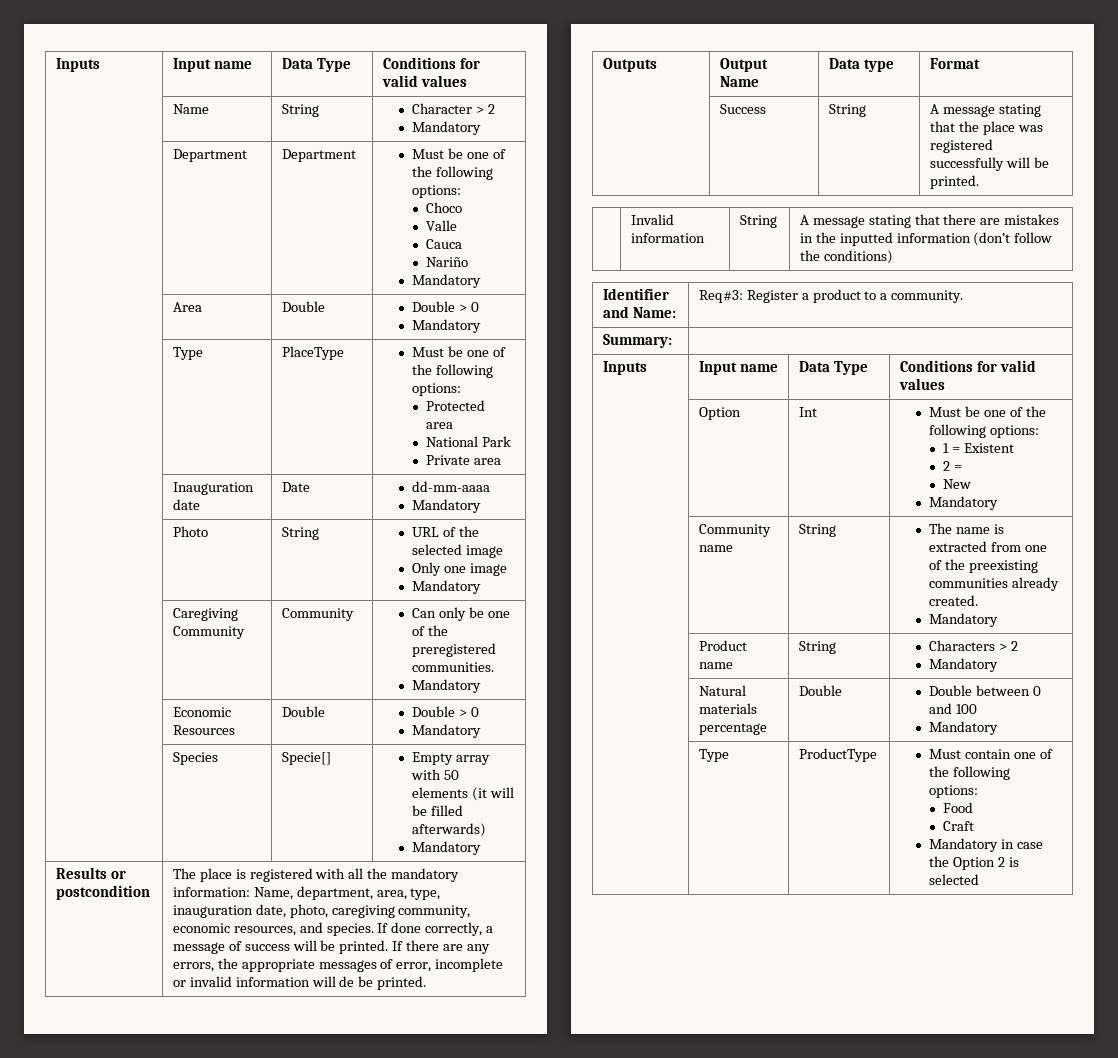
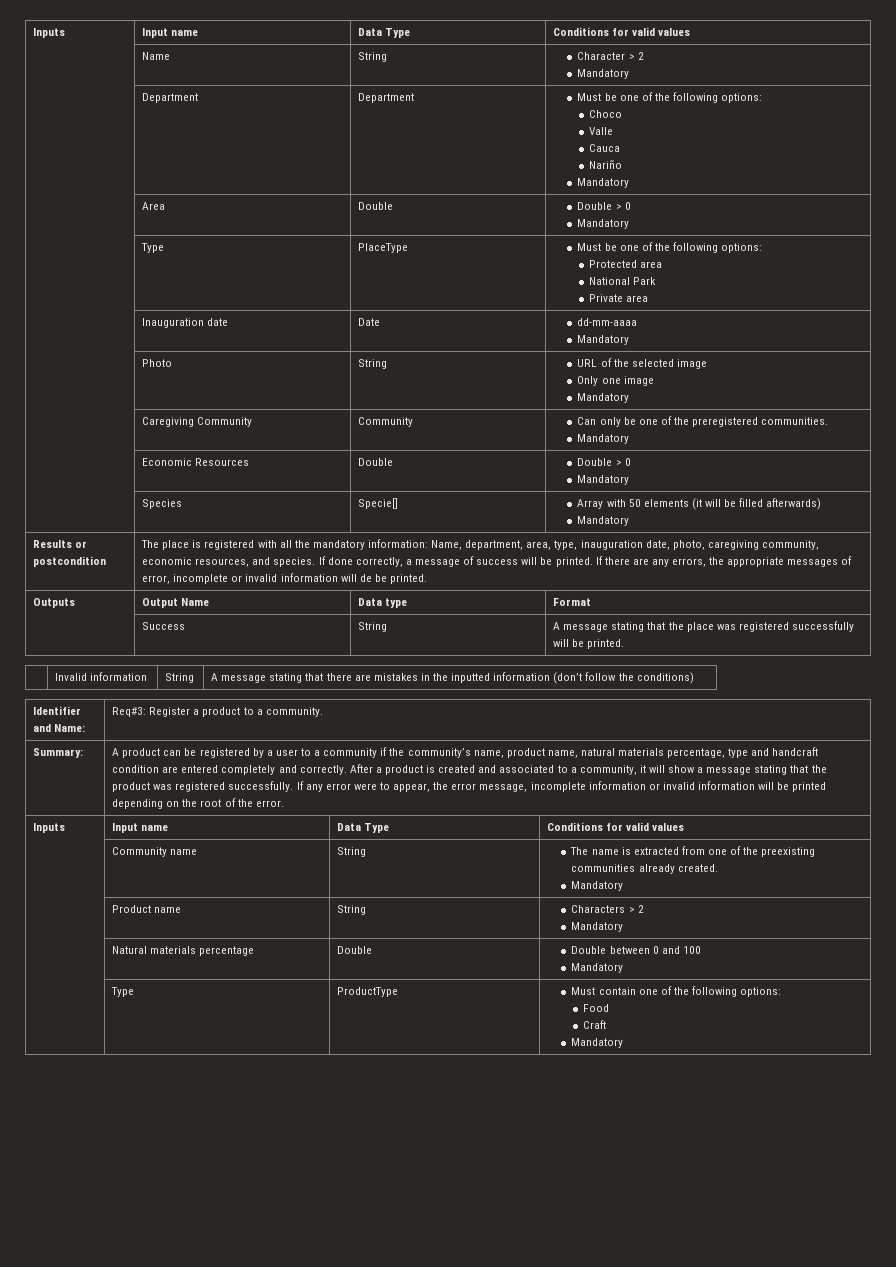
- | Species | Specie[] | Empty array with 50 elements (it will be filled afterwards)
+ | Species | Specie[] | Array with 50 elements (it will be filled afterwards)
- Summary: |
+ Summary: | A product can be registered by a user to a community if the community’s name, product name, natural materials percentage, type and handcraft condition are entered completely and correctly. After a product is created and associated to a community, it will show a message stating that the product was registered successfully. If any error were to appear, the error message, incomplete information or invalid information will be printed depending on the root of the error.
  Inputs | Input name | Data Type | Conditions for valid values
- | Option | Int | Must be one of the following options:
- 1 = Existent
- 2 =
- New
- Mandatory
  | Type | ProductType | Must contain one of the following options:
  Food
  Craft
- Mandatory in case the Option 2 is selected
+ Mandatory

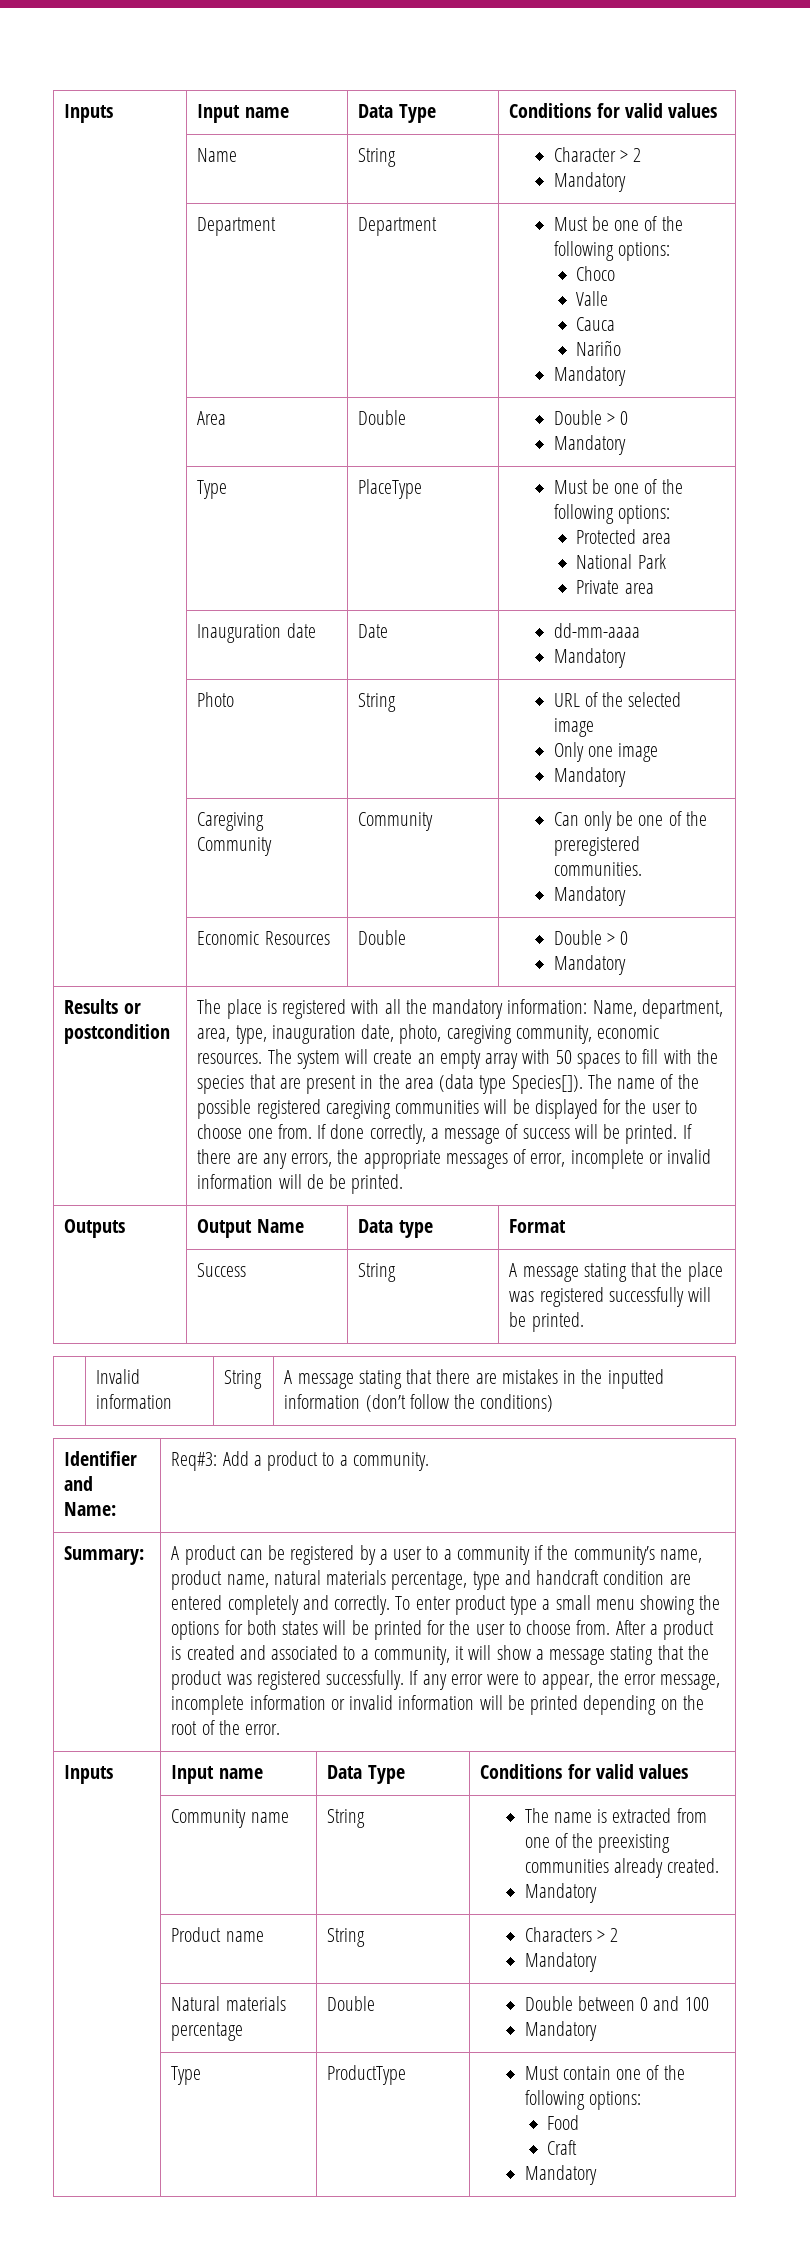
- | Species | Specie[] | Array with 50 elements (it will be filled afterwards)
- Mandatory
- The place is registered with all the mandatory information: Name, department, area, type, inauguration date, photo, caregiving community, economic resources, and species.
+ The place is registered with all the mandatory information: Name, department, area, type, inauguration date, photo, caregiving community, economic resources. The system will create an empty array with 50 spaces to fill with the species that are present in the area (data type Species[]). The name of the possible registered caregiving communities will be displayed for the user to choose one from.
- Identifier and Name: | Req#3: Register a product to a community.
+ Identifier and Name: | Req#3: Add a product to a community.
+ To enter product type a small menu showing the options for both states will be printed for the user to choose from.

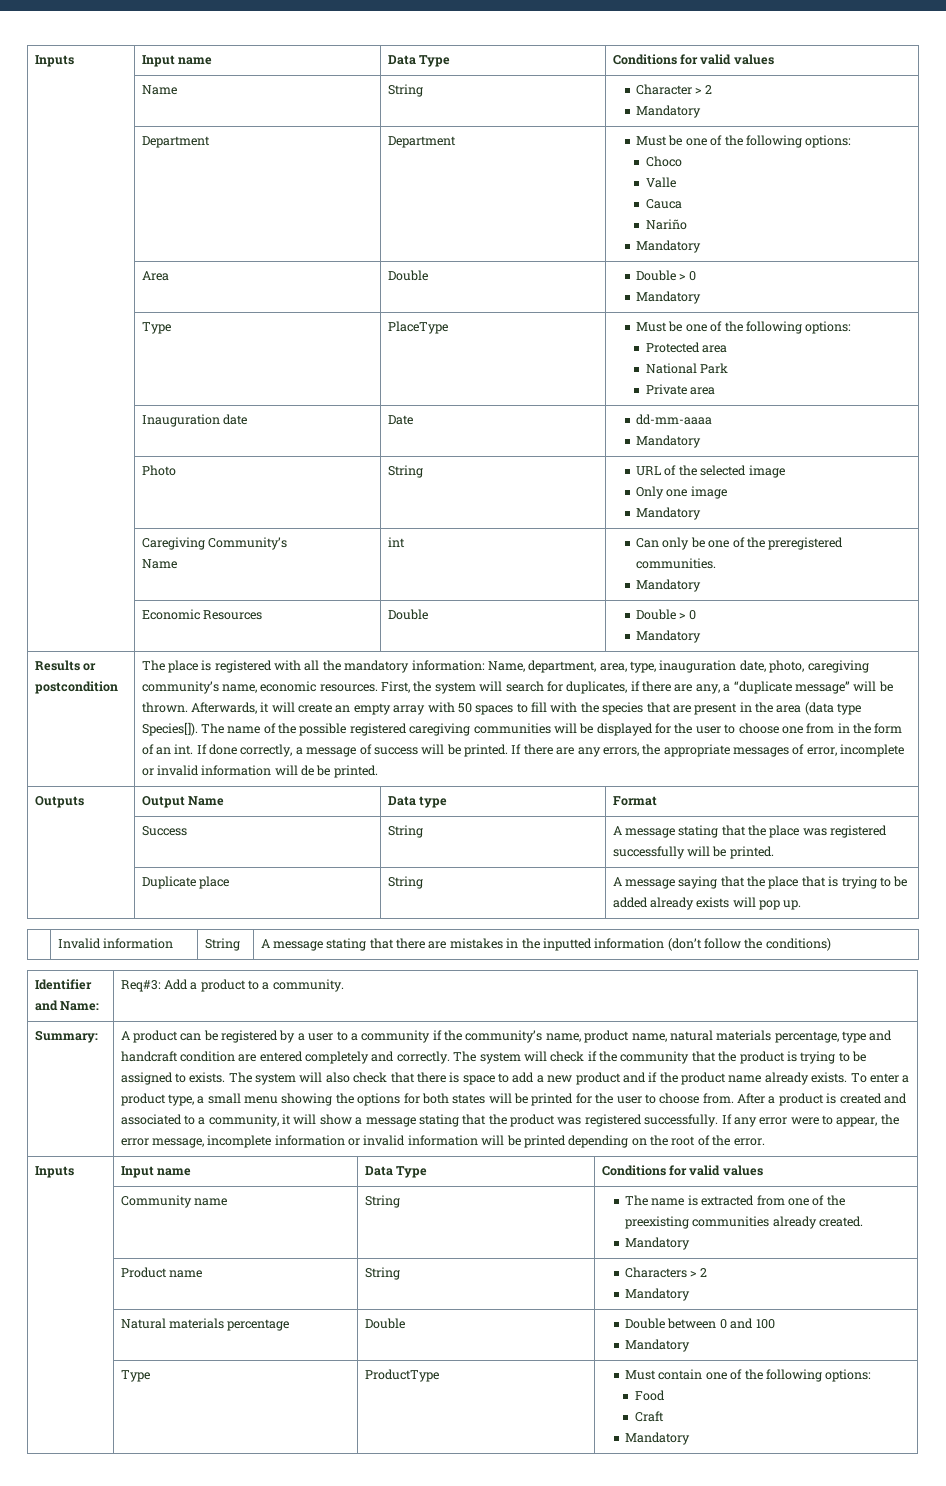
- | Caregiving Community | Community | Can only be one of the preregistered communities.
+ | Caregiving Community’s
+ Name | int | Can only be one of the preregistered communities.
- The place is registered with all the mandatory information: Name, department, area, type, inauguration date, photo, caregiving community, economic resources. The system will create an empty array with 50 spaces to fill with the species that are present in the area (data type Species[]).
+ The place is registered with all the mandatory information: Name, department, area, type, inauguration date, photo, caregiving community’s name, economic resources. First, the system will search for duplicates, if there are any, a “duplicate message” will be thrown. Afterwards, it will create an empty array with 50 spaces to fill with the species that are present in the area (data type Species[]).
- The name of the possible registered caregiving communities will be displayed for the user to choose one from.
+ The name of the possible registered caregiving communities will be displayed for the user to choose one from in the form of an int.
+ | Duplicate place | String | A message saying that the place that is trying to be added already exists will pop up.
- To enter product type a small menu showing the options for both states will be printed for the user to choose from.
+ The system will check if the community that the product is trying to be assigned to exists. The system will also check that there is space to add a new product and if the product name already exists. To enter a product type, a small menu showing the options for both states will be printed for the user to choose from.

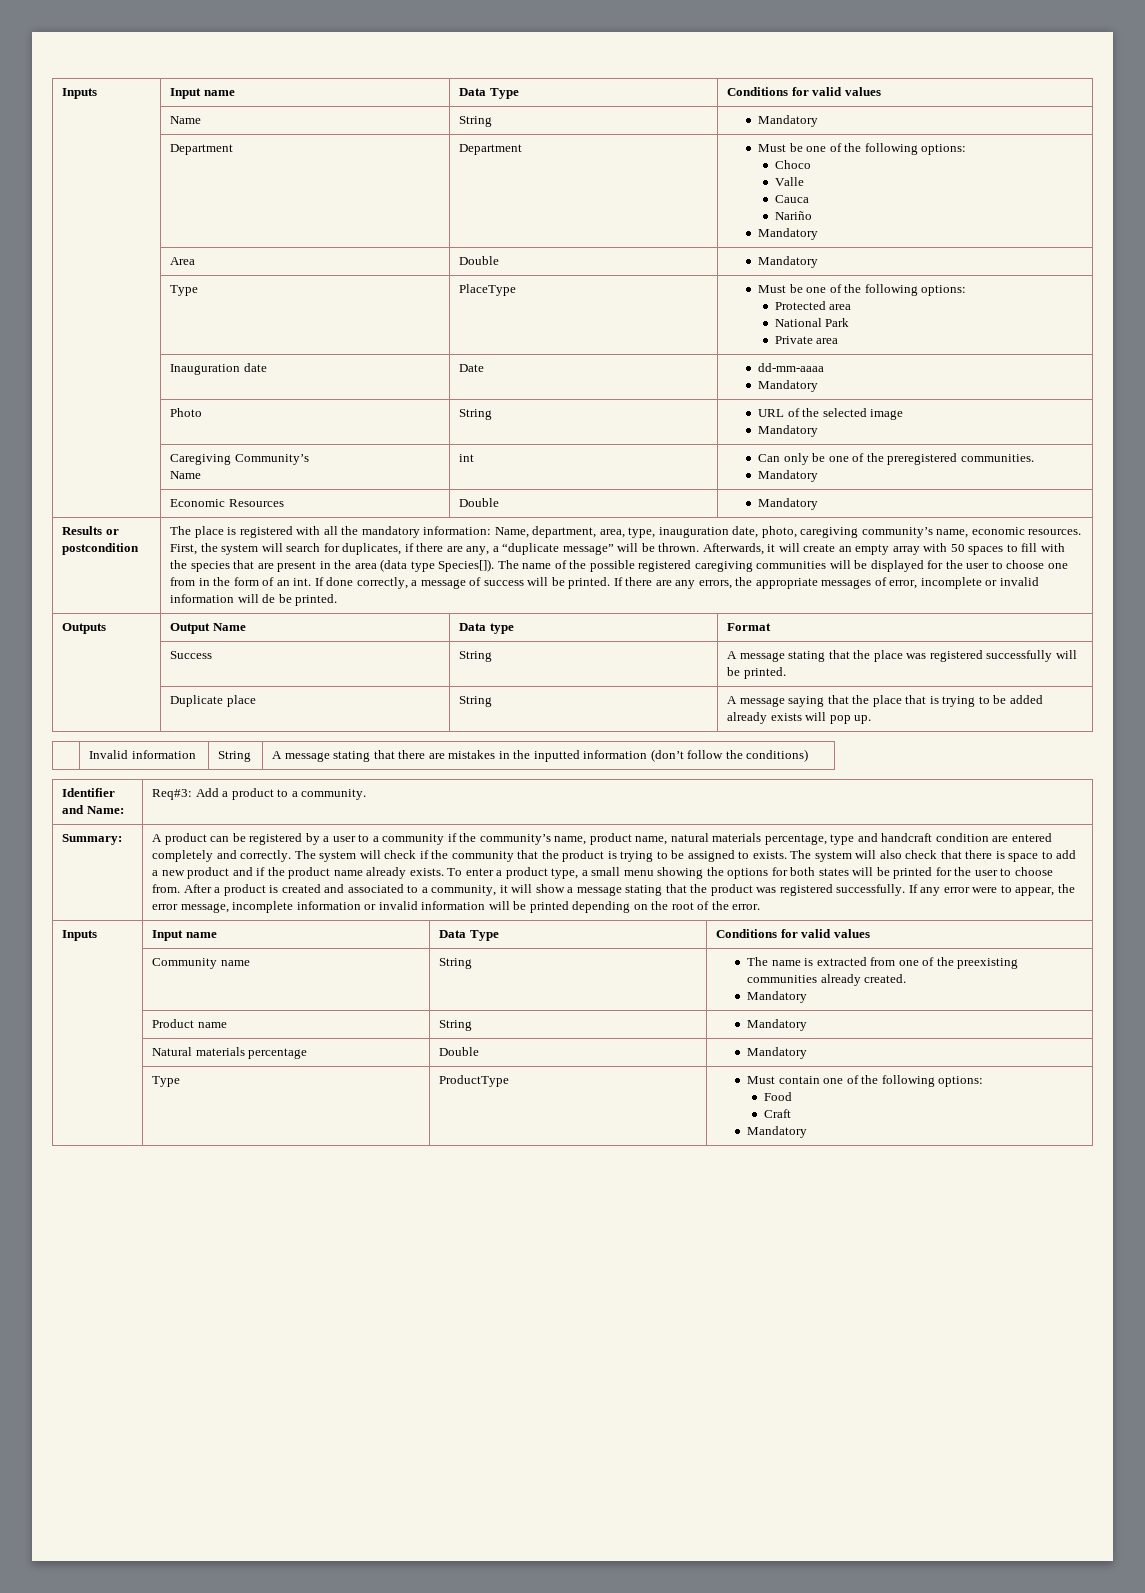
- | Name | String | Character > 2
- Mandatory
+ | Name | String | Mandatory
- | Area | Double | Double > 0
- Mandatory
+ | Area | Double | Mandatory
  | Photo | String | URL of the selected image
- Only one image
- | Economic Resources | Double | Double > 0
- Mandatory
+ | Economic Resources | Double | Mandatory
- | Product name | String | Characters > 2
- Mandatory
+ | Product name | String | Mandatory
- | Natural materials percentage | Double | Double between 0 and 100
- Mandatory
+ | Natural materials percentage | Double | Mandatory

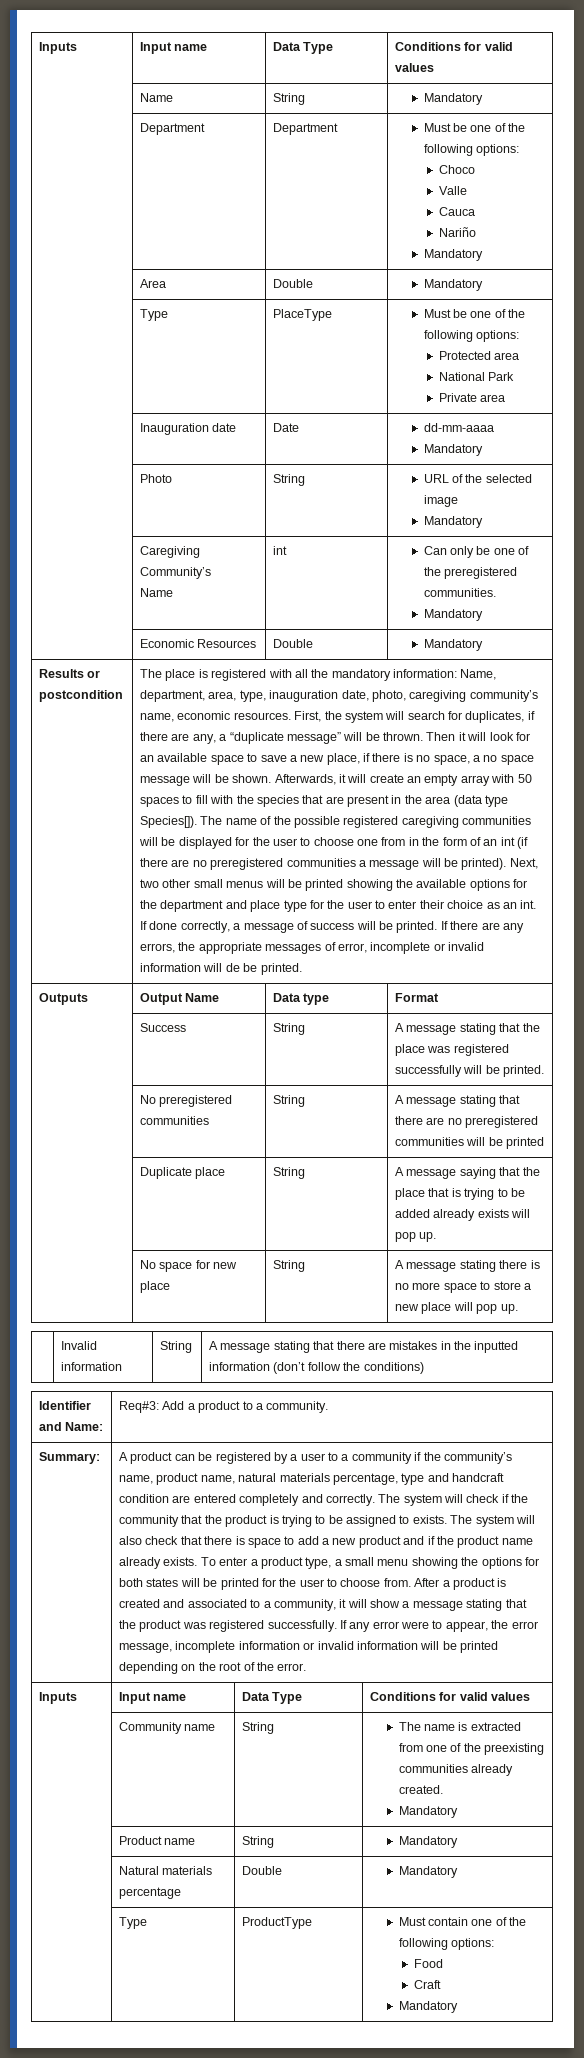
+ Then it will look for an available space to save a new place, if there is no space, a no space message will be shown.
- The name of the possible registered caregiving communities will be displayed for the user to choose one from in the form of an int.
+ The name of the possible registered caregiving communities will be displayed for the user to choose one from in the form of an int (if there are no preregistered communities a message will be printed). Next, two other small menus will be printed showing the available options for the department and place type for the user to enter their choice as an int.
+ | No preregistered communities | String | A message stating that there are no preregistered communities will be printed
+ | No space for new place | String | A message stating there is no more space to store a new place will pop up.

